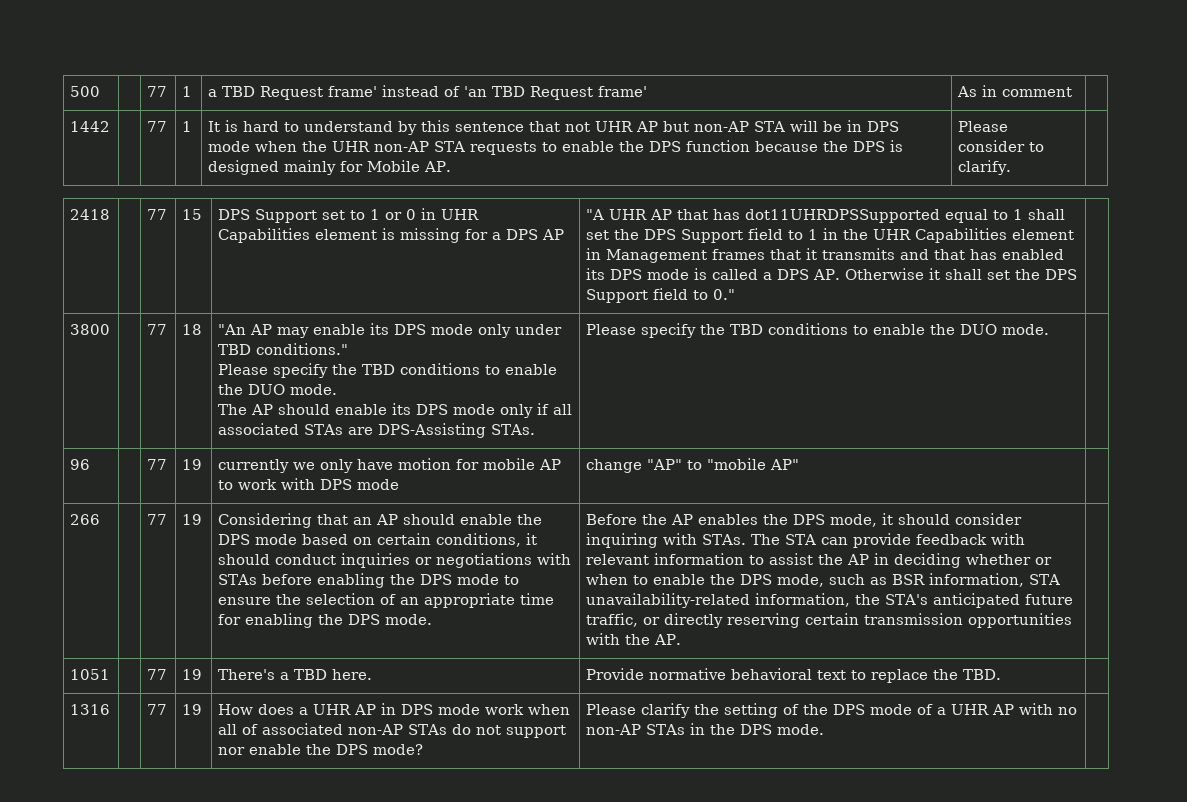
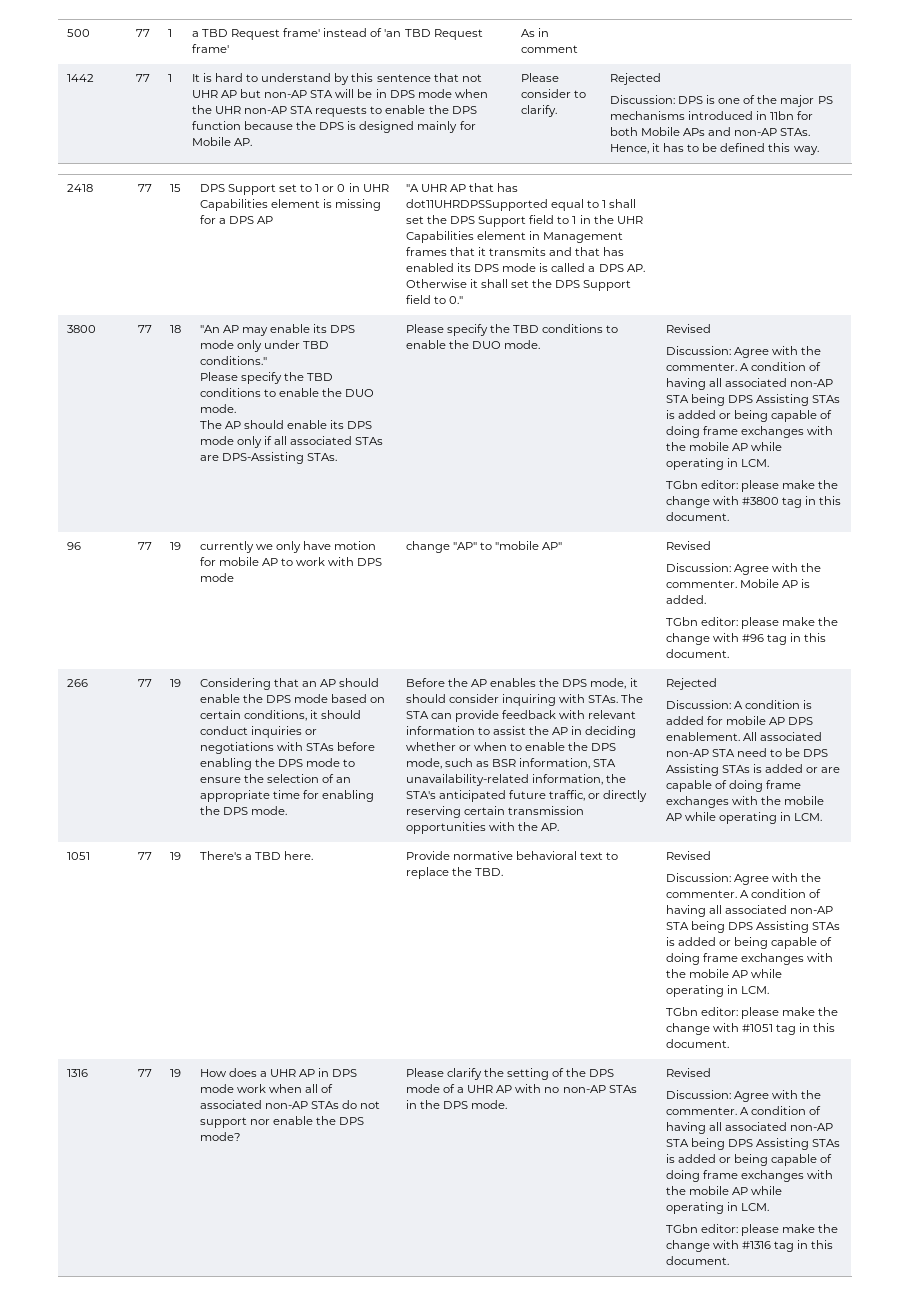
- Please consider to clarify.
+ Please consider to clarify. | Rejected
+ Discussion: DPS is one of the major PS mechanisms introduced in 11bn for both Mobile APs and non-AP STAs. Hence, it has to be defined this way.
- The AP should enable its DPS mode only if all associated STAs are DPS-Assisting STAs. | Please specify the TBD conditions to enable the DUO mode.
+ The AP should enable its DPS mode only if all associated STAs are DPS-Assisting STAs. | Please specify the TBD conditions to enable the DUO mode. | Revised
+ Discussion: Agree with the commenter. A condition of having all associated non-AP STA being DPS Assisting STAs is added or being capable of doing frame exchanges with the mobile AP while operating in LCM.
+ TGbn editor: please make the change with #3800 tag in this document.
- change "AP" to "mobile AP"
+ change "AP" to "mobile AP" | Revised
+ Discussion: Agree with the commenter. Mobile AP is added.
+ TGbn editor: please make the change with #96 tag in this document.
- The STA can provide feedback with relevant information to assist the AP in deciding whether or when to enable the DPS mode, such as BSR information, STA unavailability-related information, the STA's anticipated future traffic, or directly reserving certain transmission opportunities with the AP.
+ The STA can provide feedback with relevant information to assist the AP in deciding whether or when to enable the DPS mode, such as BSR information, STA unavailability-related information, the STA's anticipated future traffic, or directly reserving certain transmission opportunities with the AP. | Rejected
+ Discussion: A condition is added for mobile AP DPS enablement. All associated non-AP STA need to be DPS Assisting STAs is added or are capable of doing frame exchanges with the mobile AP while operating in LCM.
- Provide normative behavioral text to replace the TBD.
+ Provide normative behavioral text to replace the TBD. | Revised
+ Discussion: Agree with the commenter. A condition of having all associated non-AP STA being DPS Assisting STAs is added or being capable of doing frame exchanges with the mobile AP while operating in LCM.
+ TGbn editor: please make the change with #1051 tag in this document.
- Please clarify the setting of the DPS mode of a UHR AP with no non-AP STAs in the DPS mode.
+ Please clarify the setting of the DPS mode of a UHR AP with no non-AP STAs in the DPS mode. | Revised
+ Discussion: Agree with the commenter. A condition of having all associated non-AP STA being DPS Assisting STAs is added or being capable of doing frame exchanges with the mobile AP while operating in LCM.
+ TGbn editor: please make the change with #1316 tag in this document.

